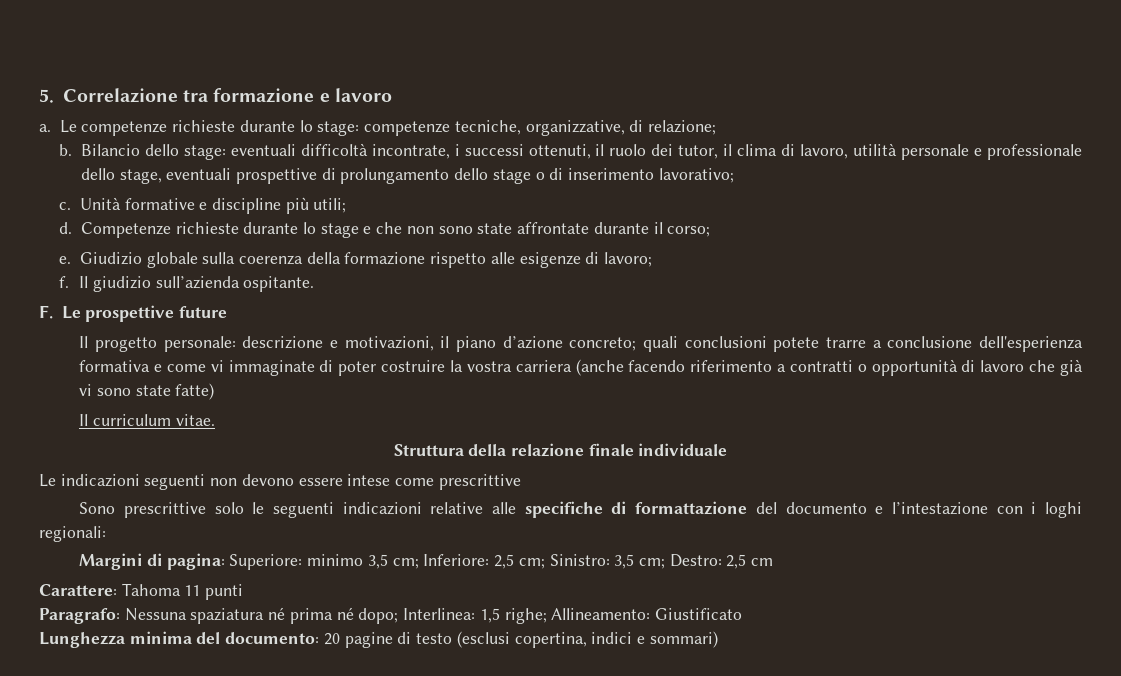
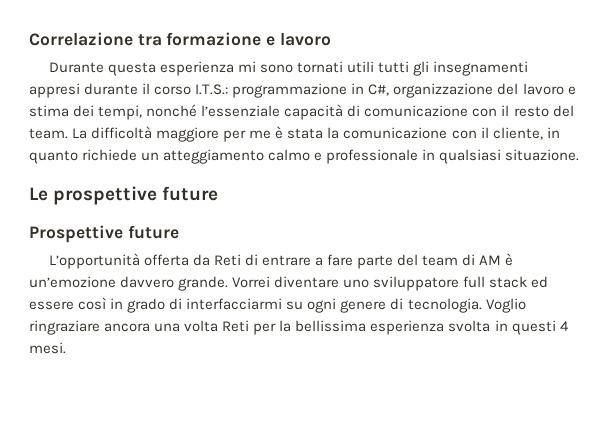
- 5. Correlazione tra formazione e lavoro
+ Correlazione tra formazione e lavoro
- a. Le competenze richieste durante lo stage: competenze tecniche, organizzative, di relazione;
- b. Bilancio dello stage: eventuali difficoltà incontrate, i successi ottenuti, il ruolo dei tutor, il clima di lavoro, utilità personale e professionale dello stage, eventuali prospettive di prolungamento dello stage o di inserimento lavorativo;
- c. Unità formative e discipline più utili;
- d. Competenze richieste durante lo stage e che non sono state affrontate durante il corso;
- e. Giudizio globale sulla coerenza della formazione rispetto alle esigenze di lavoro;
- f. Il giudizio sull’azienda ospitante.
- F. Le prospettive future
- Il progetto personale: descrizione e motivazioni, il piano d’azione concreto; quali conclusioni potete trarre a conclusione dell'esperienza formativa e come vi immaginate di poter costruire la vostra carriera (anche facendo riferimento a contratti o opportunità di lavoro che già vi sono state fatte)
- Il curriculum vitae.
- Struttura della relazione finale individuale
- Le indicazioni seguenti non devono essere intese come prescrittive
- Sono prescrittive solo le seguenti indicazioni relative alle specifiche di formattazione del documento e l’intestazione con i loghi regionali:
- Margini di pagina: Superiore: minimo 3,5 cm; Inferiore: 2,5 cm; Sinistro: 3,5 cm; Destro: 2,5 cm
- Carattere: Tahoma 11 punti
- Paragrafo: Nessuna spaziatura né prima né dopo; Interlinea: 1,5 righe; Allineamento: Giustificato
- Lunghezza minima del documento: 20 pagine di testo (esclusi copertina, indici e sommari)
+ Durante questa esperienza mi sono tornati utili tutti gli insegnamenti appresi durante il corso I.T.S.: programmazione in C#, organizzazione del lavoro e stima dei tempi, nonché l’essenziale capacità di comunicazione con il resto del team. La difficoltà maggiore per me è stata la comunicazione con il cliente, in quanto richiede un atteggiamento calmo e professionale in qualsiasi situazione.
+ Le prospettive future
+ Prospettive future
+ L’opportunità offerta da Reti di entrare a fare parte del team di AM è un’emozione davvero grande. Vorrei diventare uno sviluppatore full stack ed essere così in grado di interfacciarmi su ogni genere di tecnologia. Voglio ringraziare ancora una volta Reti per la bellissima esperienza svolta in questi 4 mesi.

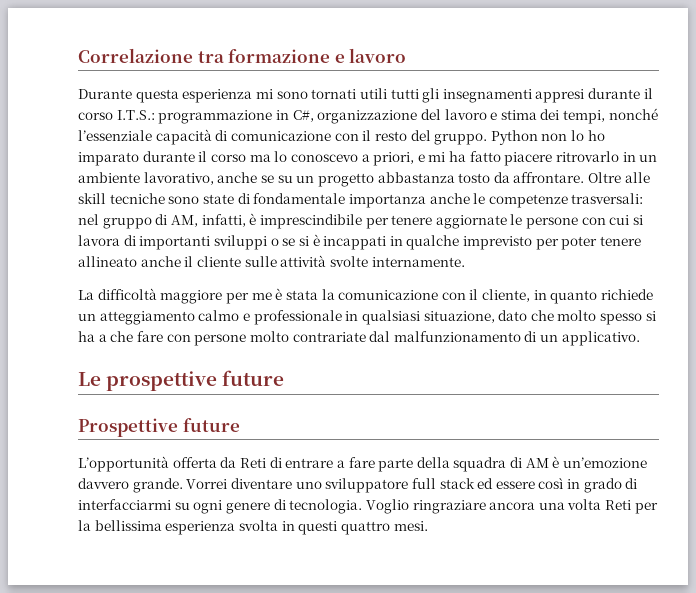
- Durante questa esperienza mi sono tornati utili tutti gli insegnamenti appresi durante il corso I.T.S.: programmazione in C#, organizzazione del lavoro e stima dei tempi, nonché l’essenziale capacità di comunicazione con il resto del team. La difficoltà maggiore per me è stata la comunicazione con il cliente, in quanto richiede un atteggiamento calmo e professionale in qualsiasi situazione.
+ Durante questa esperienza mi sono tornati utili tutti gli insegnamenti appresi durante il corso I.T.S.: programmazione in C#, organizzazione del lavoro e stima dei tempi, nonché l’essenziale capacità di comunicazione con il resto del gruppo. Python non lo ho imparato durante il corso ma lo conoscevo a priori, e mi ha fatto piacere ritrovarlo in un ambiente lavorativo, anche se su un progetto abbastanza tosto da affrontare. Oltre alle skill tecniche sono state di fondamentale importanza anche le competenze trasversali: nel gruppo di AM, infatti, è imprescindibile per tenere aggiornate le persone con cui si lavora di importanti sviluppi o se si è incappati in qualche imprevisto per poter tenere allineato anche il cliente sulle attività svolte internamente.
+ La difficoltà maggiore per me è stata la comunicazione con il cliente, in quanto richiede un atteggiamento calmo e professionale in qualsiasi situazione, dato che molto spesso si ha a che fare con persone molto contrariate dal malfunzionamento di un applicativo.
- L’opportunità offerta da Reti di entrare a fare parte del team di AM è un’emozione davvero grande.
+ L’opportunità offerta da Reti di entrare a fare parte della squadra di AM è un’emozione davvero grande.
- Voglio ringraziare ancora una volta Reti per la bellissima esperienza svolta in questi 4 mesi.
+ Voglio ringraziare ancora una volta Reti per la bellissima esperienza svolta in questi quattro mesi.

